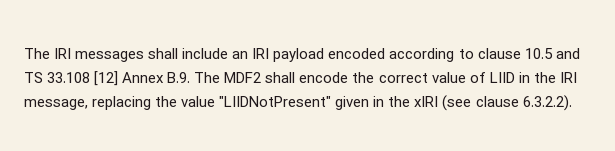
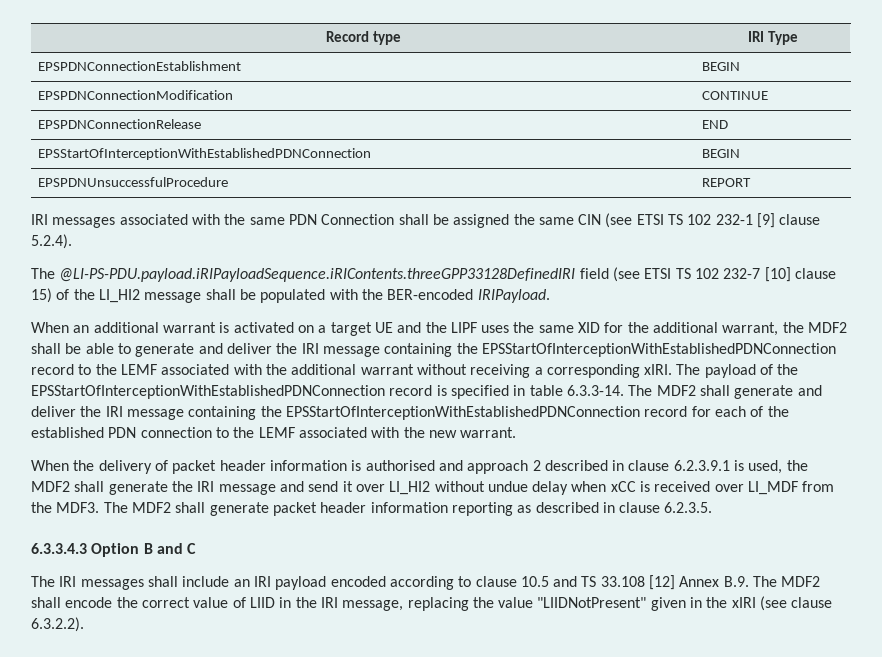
+ Record type | IRI Type
+ EPSPDNConnectionEstablishment | BEGIN
+ EPSPDNConnectionModification | CONTINUE
+ EPSPDNConnectionRelease | END
+ EPSStartOfInterceptionWithEstablishedPDNConnection | BEGIN
+ EPSPDNUnsuccessfulProcedure | REPORT
+ IRI messages associated with the same PDN Connection shall be assigned the same CIN (see ETSI TS 102 232-1 [9] clause 5.2.4).
+ The @LI-PS-PDU.payload.iRIPayloadSequence.iRIContents.threeGPP33128DefinedIRI field (see ETSI TS 102 232-7 [10] clause 15) of the LI_HI2 message shall be populated with the BER-encoded IRIPayload.
+ When an additional warrant is activated on a target UE and the LIPF uses the same XID for the additional warrant, the MDF2 shall be able to generate and deliver the IRI message containing the EPSStartOfInterceptionWithEstablishedPDNConnection record to the LEMF associated with the additional warrant without receiving a corresponding xIRI. The payload of the EPSStartOfInterceptionWithEstablishedPDNConnection record is specified in table 6.3.3-14. The MDF2 shall generate and deliver the IRI message containing the EPSStartOfInterceptionWithEstablishedPDNConnection record for each of the established PDN connection to the LEMF associated with the new warrant.
+ When the delivery of packet header information is authorised and approach 2 described in clause 6.2.3.9.1 is used, the MDF2 shall generate the IRI message and send it over LI_HI2 without undue delay when xCC is received over LI_MDF from the MDF3. The MDF2 shall generate packet header information reporting as described in clause 6.2.3.5.
+ 6.3.3.4.3 Option B and C

